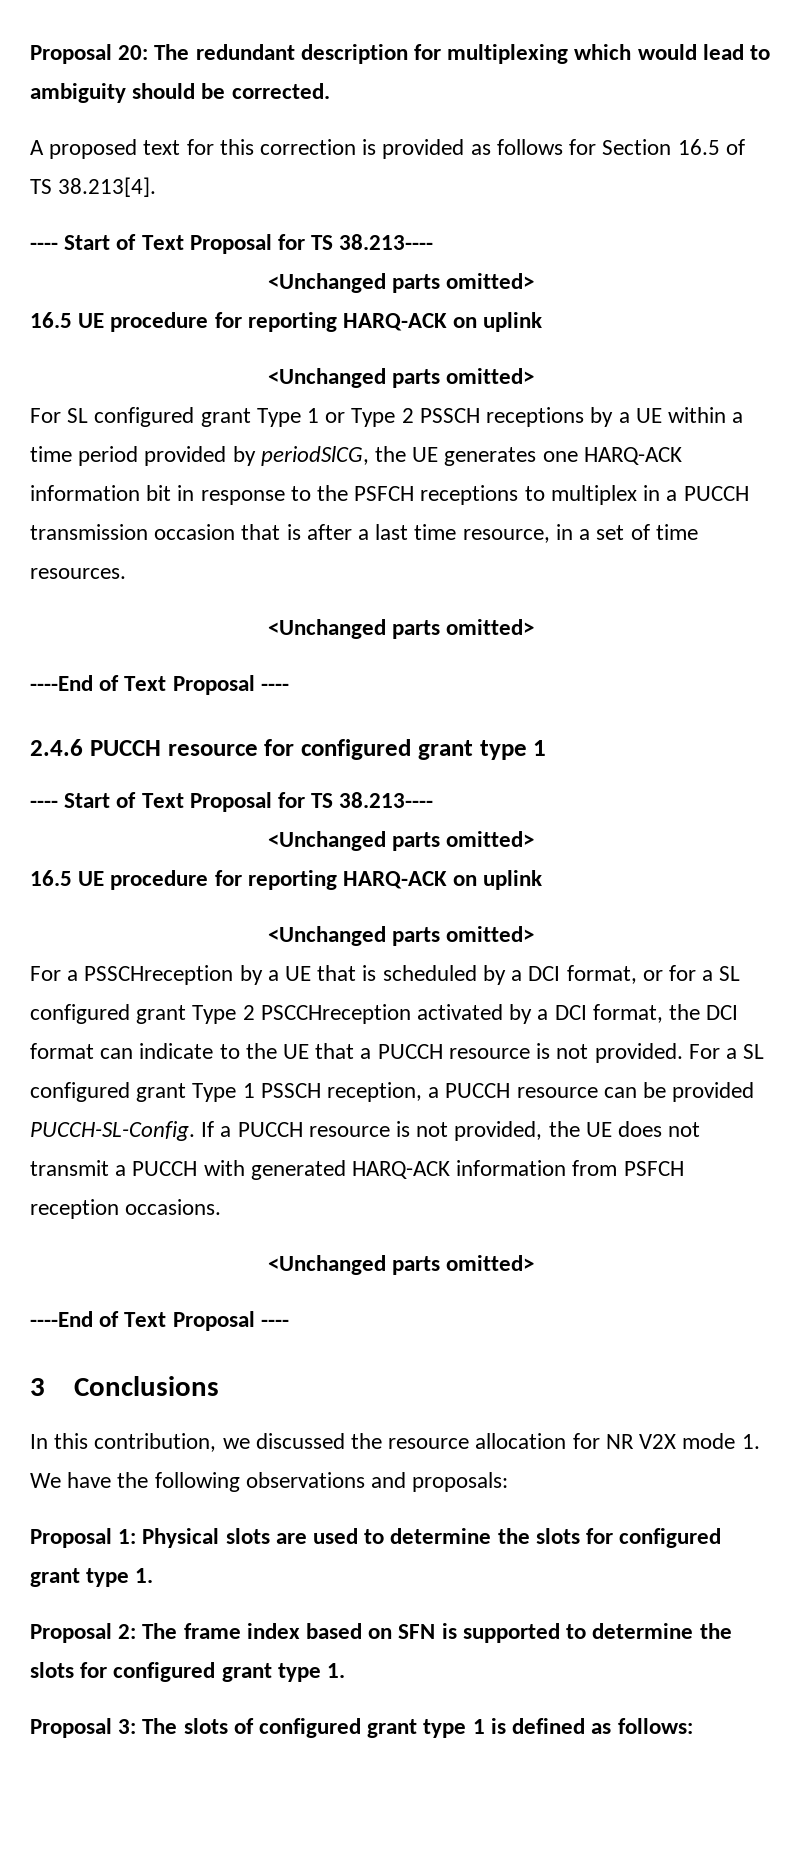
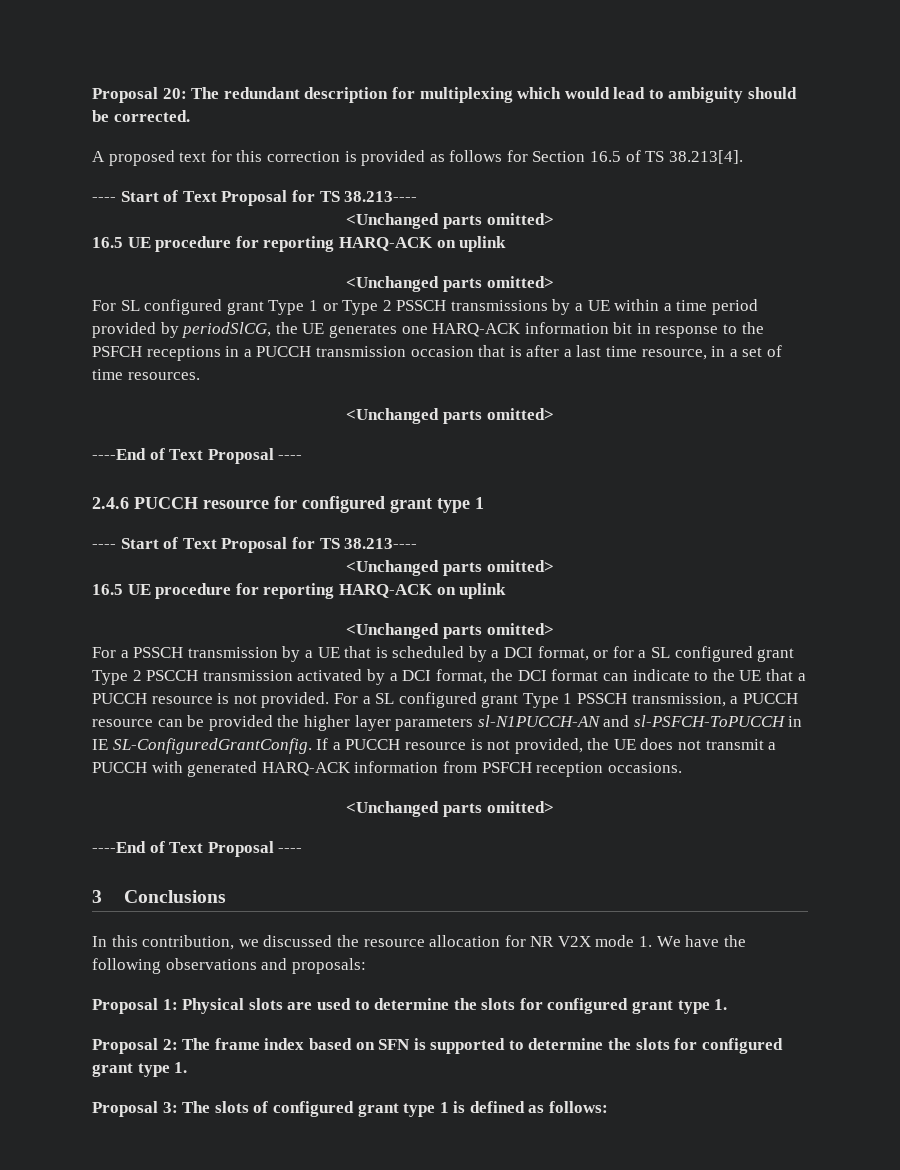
- For SL configured grant Type 1 or Type 2 PSSCH receptions by a UE within a time period provided by periodSlCG, the UE generates one HARQ-ACK information bit in response to the PSFCH receptions to multiplex in a PUCCH transmission occasion that is after a last time resource, in a set of time resources.
+ For SL configured grant Type 1 or Type 2 PSSCH transmissions by a UE within a time period provided by periodSlCG, the UE generates one HARQ-ACK information bit in response to the PSFCH receptions in a PUCCH transmission occasion that is after a last time resource, in a set of time resources.
- For a PSSCHreception by a UE that is scheduled by a DCI format, or for a SL configured grant Type 2 PSCCHreception activated by a DCI format, the DCI format can indicate to the UE that a PUCCH resource is not provided.
+ For a PSSCH transmission by a UE that is scheduled by a DCI format, or for a SL configured grant Type 2 PSCCH transmission activated by a DCI format, the DCI format can indicate to the UE that a PUCCH resource is not provided.
- For a SL configured grant Type 1 PSSCH reception, a PUCCH resource can be provided PUCCH-SL-Config.
+ For a SL configured grant Type 1 PSSCH transmission, a PUCCH resource can be provided the higher layer parameters sl-N1PUCCH-AN and sl-PSFCH-ToPUCCH in IE SL-ConfiguredGrantConfig.

